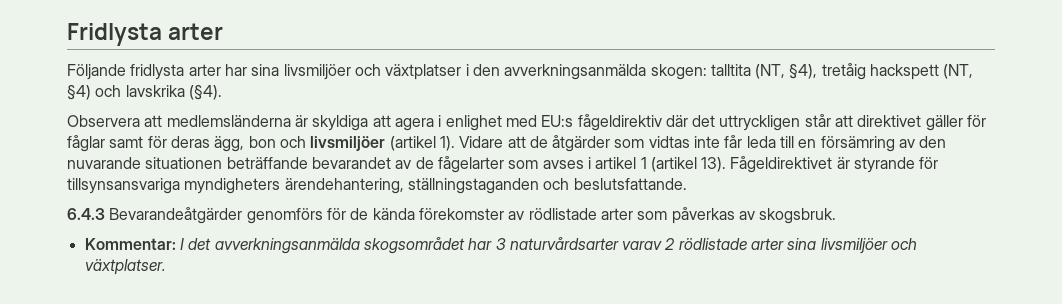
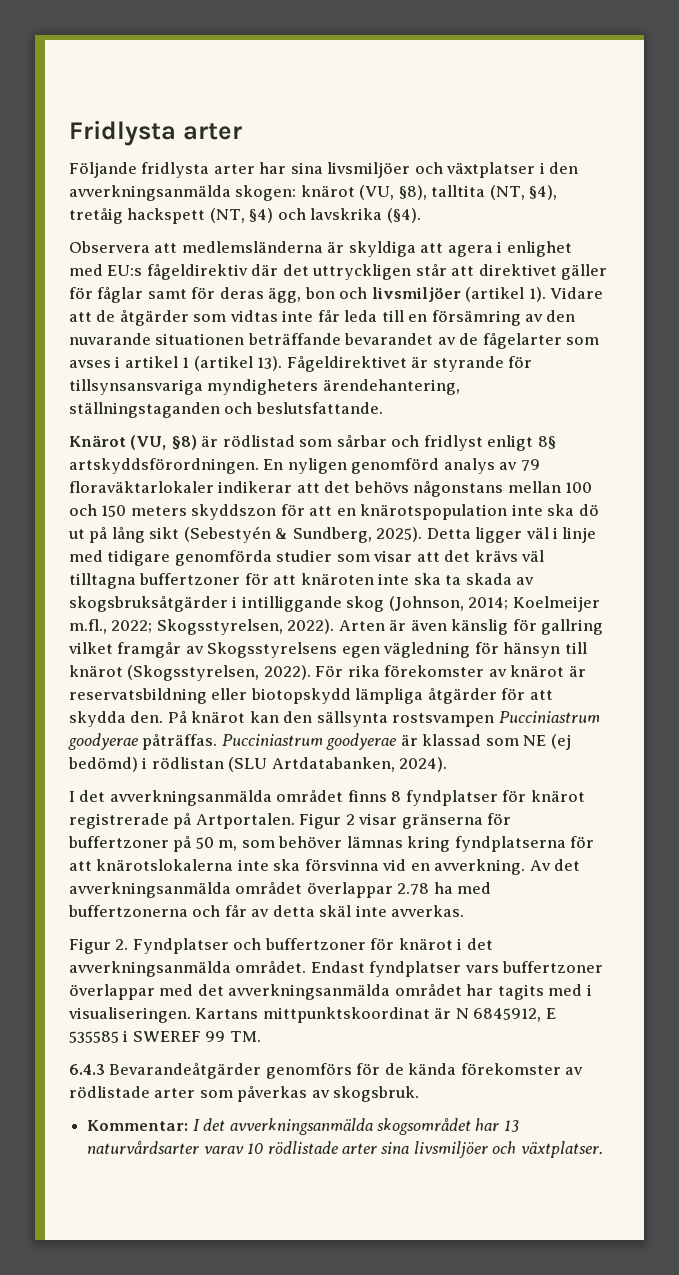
- Följande fridlysta arter har sina livsmiljöer och växtplatser i den avverkningsanmälda skogen: talltita (NT, §4), tretåig hackspett (NT, §4) och lavskrika (§4).
+ Följande fridlysta arter har sina livsmiljöer och växtplatser i den avverkningsanmälda skogen: knärot (VU, §8), talltita (NT, §4), tretåig hackspett (NT, §4) och lavskrika (§4).
+ Knärot (VU, §8) är rödlistad som sårbar och fridlyst enligt 8§ artskyddsförordningen. En nyligen genomförd analys av 79 floraväktarlokaler indikerar att det behövs någonstans mellan 100 och 150 meters skyddszon för att en knärotspopulation inte ska dö ut på lång sikt (Sebestyén & Sundberg, 2025). Detta ligger väl i linje med tidigare genomförda studier som visar att det krävs väl tilltagna buffertzoner för att knäroten inte ska ta skada av skogsbruksåtgärder i intilliggande skog (Johnson, 2014; Koelmeijer m.fl., 2022; Skogsstyrelsen, 2022). Arten är även känslig för gallring vilket framgår av Skogsstyrelsens egen vägledning för hänsyn till knärot (Skogsstyrelsen, 2022). För rika förekomster av knärot är reservatsbildning eller biotopskydd lämpliga åtgärder för att skydda den. På knärot kan den sällsynta rostsvampen Pucciniastrum goodyerae påträffas. Pucciniastrum goodyerae är klassad som NE (ej bedömd) i rödlistan (SLU Artdatabanken, 2024).
+ I det avverkningsanmälda området finns 8 fyndplatser för knärot registrerade på Artportalen. Figur 2 visar gränserna för buffertzoner på 50 m, som behöver lämnas kring fyndplatserna för att knärotslokalerna inte ska försvinna vid en avverkning. Av det avverkningsanmälda området överlappar 2.78 ha med buffertzonerna och får av detta skäl inte avverkas.
+ Figur 2. Fyndplatser och buffertzoner för knärot i det avverkningsanmälda området. Endast fyndplatser vars buffertzoner överlappar med det avverkningsanmälda området har tagits med i visualiseringen. Kartans mittpunktskoordinat är N 6845912, E 535585 i SWEREF 99 TM.
- Kommentar: I det avverkningsanmälda skogsområdet har 3 naturvårdsarter varav 2 rödlistade arter sina livsmiljöer och växtplatser.
+ Kommentar: I det avverkningsanmälda skogsområdet har 13 naturvårdsarter varav 10 rödlistade arter sina livsmiljöer och växtplatser.

